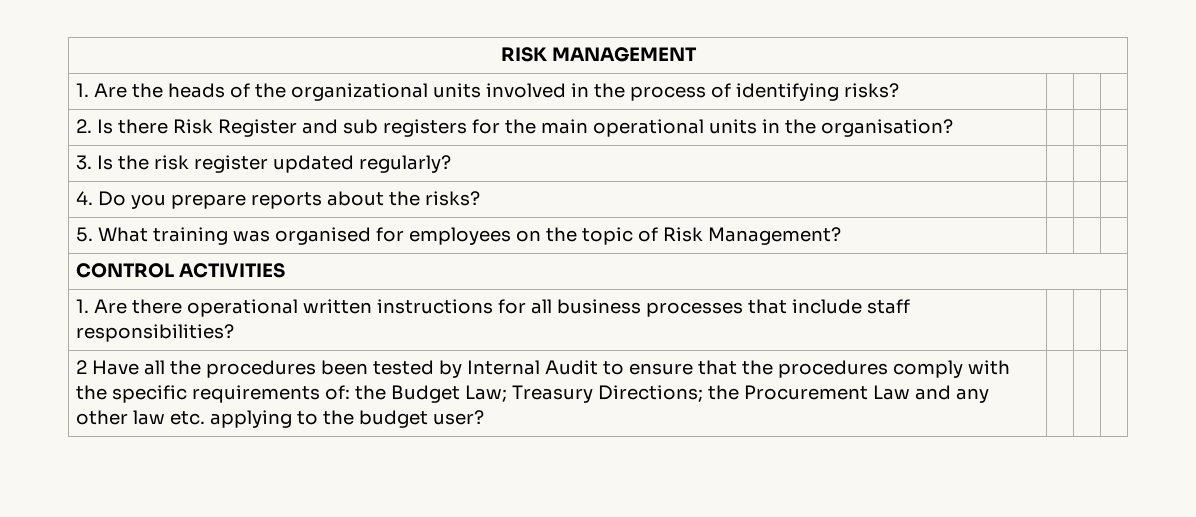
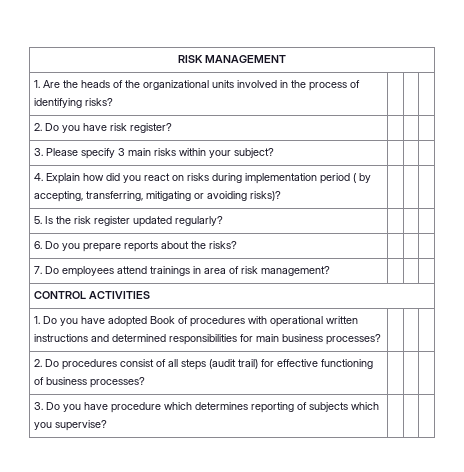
- 2. Is there Risk Register and sub registers for the main operational units in the organisation? | | |
- 3. Is the risk register updated regularly? | | |
+ 2. Do you have risk register? | | |
+ 3. Please specify 3 main risks within your subject? | | |
+ 4. Explain how did you react on risks during implementation period ( by accepting, transferring, mitigating or avoiding risks)? | | |
+ 5. Is the risk register updated regularly? | | |
- 4. Do you prepare reports about the risks? | | |
+ 6. Do you prepare reports about the risks? | | |
- 5. What training was organised for employees on the topic of Risk Management? | | |
+ 7. Do employees attend trainings in area of risk management? | | |
  CONTROL ACTIVITIES
- 1. Are there operational written instructions for all business processes that include staff responsibilities? | | |
- 2 Have all the procedures been tested by Internal Audit to ensure that the procedures comply with the specific requirements of: the Budget Law; Treasury Directions; the Procurement Law and any other law etc. applying to the budget user? | | |
+ 1. Do you have adopted Book of procedures with operational written instructions and determined responsibilities for main business processes? | | |
+ 2. Do procedures consist of all steps (audit trail) for effective functioning of business processes? | | |
+ 3. Do you have procedure which determines reporting of subjects which you supervise? | | |

